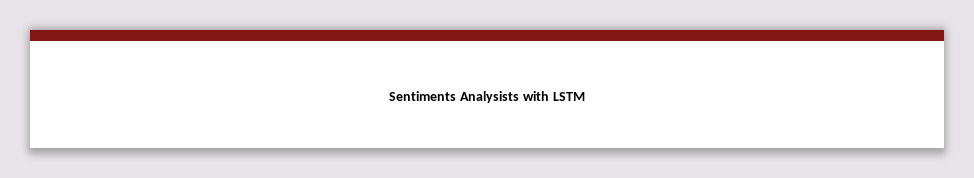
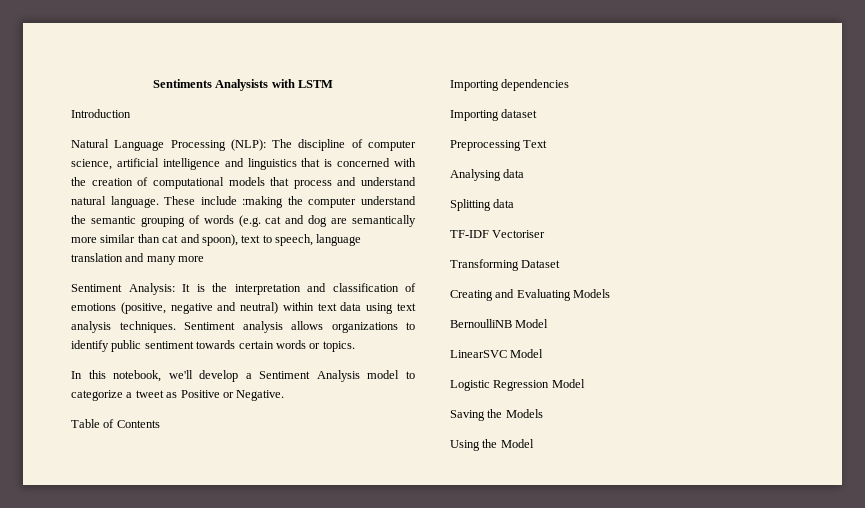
+ Introduction
+ Natural Language Processing (NLP): The discipline of computer science, artificial intelligence and linguistics that is concerned with the creation of computational models that process and understand natural language. These include :making the computer understand the semantic grouping of words (e.g. cat and dog are semantically more similar than cat and spoon), text to speech, language translation and many more
+ Sentiment Analysis: It is the interpretation and classification of emotions (positive, negative and neutral) within text data using text analysis techniques. Sentiment analysis allows organizations to identify public sentiment towards certain words or topics.
+ In this notebook, we'll develop a Sentiment Analysis model to categorize a tweet as Positive or Negative.
+ Table of Contents
+ Importing dependencies
+ Importing dataset
+ Preprocessing Text
+ Analysing data
+ Splitting data
+ TF-IDF Vectoriser
+ Transforming Dataset
+ Creating and Evaluating Models
+ BernoulliNB Model
+ LinearSVC Model
+ Logistic Regression Model
+ Saving the Models
+ Using the Model

